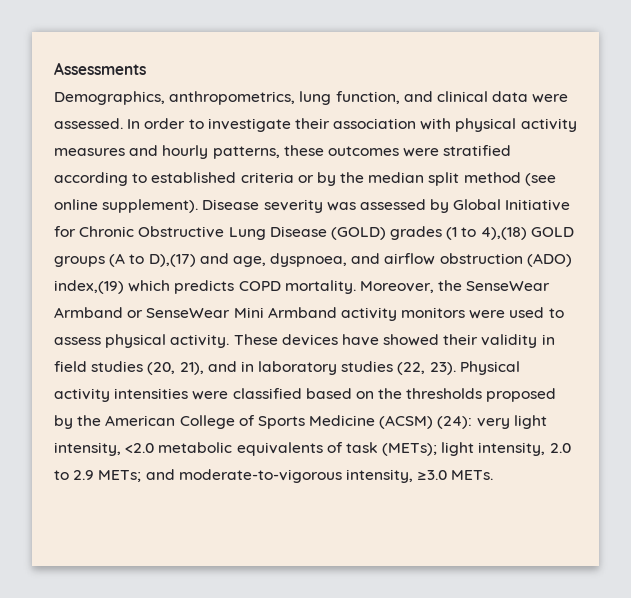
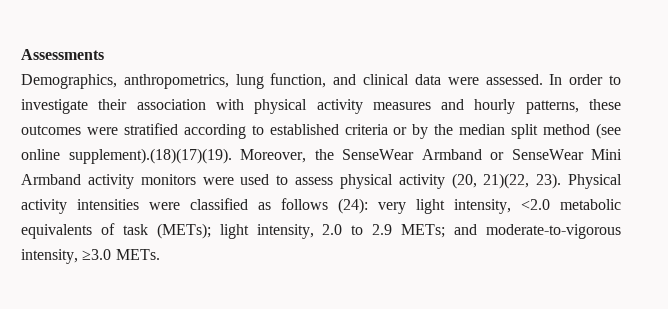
- In order to investigate their association with physical activity measures and hourly patterns, these outcomes were stratified according to established criteria or by the median split method (see online supplement). Disease severity was assessed by Global Initiative for Chronic Obstructive Lung Disease (GOLD) grades (1 to 4),(18) GOLD groups (A to D),(17) and age, dyspnoea, and airflow obstruction (ADO) index,(19) which predicts COPD mortality. Moreover, the SenseWear Armband or SenseWear Mini Armband activity monitors were used to assess physical activity. These devices have showed their validity in field studies (20, 21), and in laboratory studies (22, 23).
+ In order to investigate their association with physical activity measures and hourly patterns, these outcomes were stratified according to established criteria or by the median split method (see online supplement).(18)(17)(19). Moreover, the SenseWear Armband or SenseWear Mini Armband activity monitors were used to assess physical activity (20, 21)(22, 23).
- Physical activity intensities were classified based on the thresholds proposed by the American College of Sports Medicine (ACSM) (24): very light intensity, <2.0 metabolic equivalents of task (METs); light intensity, 2.0 to 2.9 METs; and moderate-to-vigorous intensity, ≥3.0 METs.
+ Physical activity intensities were classified as follows (24): very light intensity, <2.0 metabolic equivalents of task (METs); light intensity, 2.0 to 2.9 METs; and moderate-to-vigorous intensity, ≥3.0 METs.

